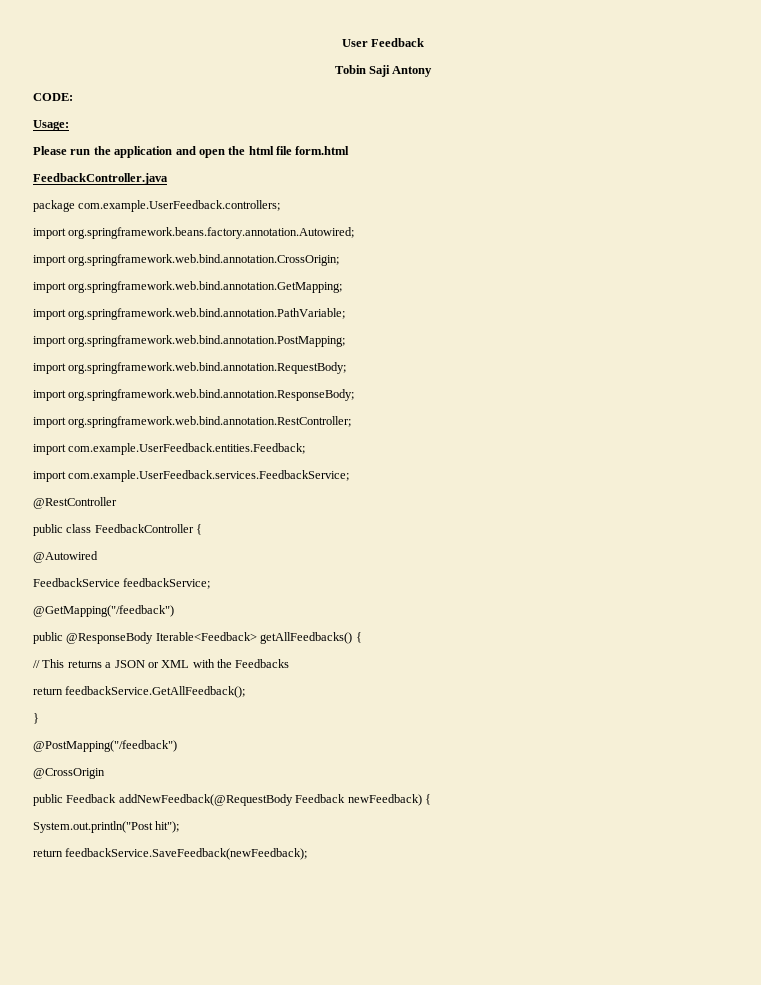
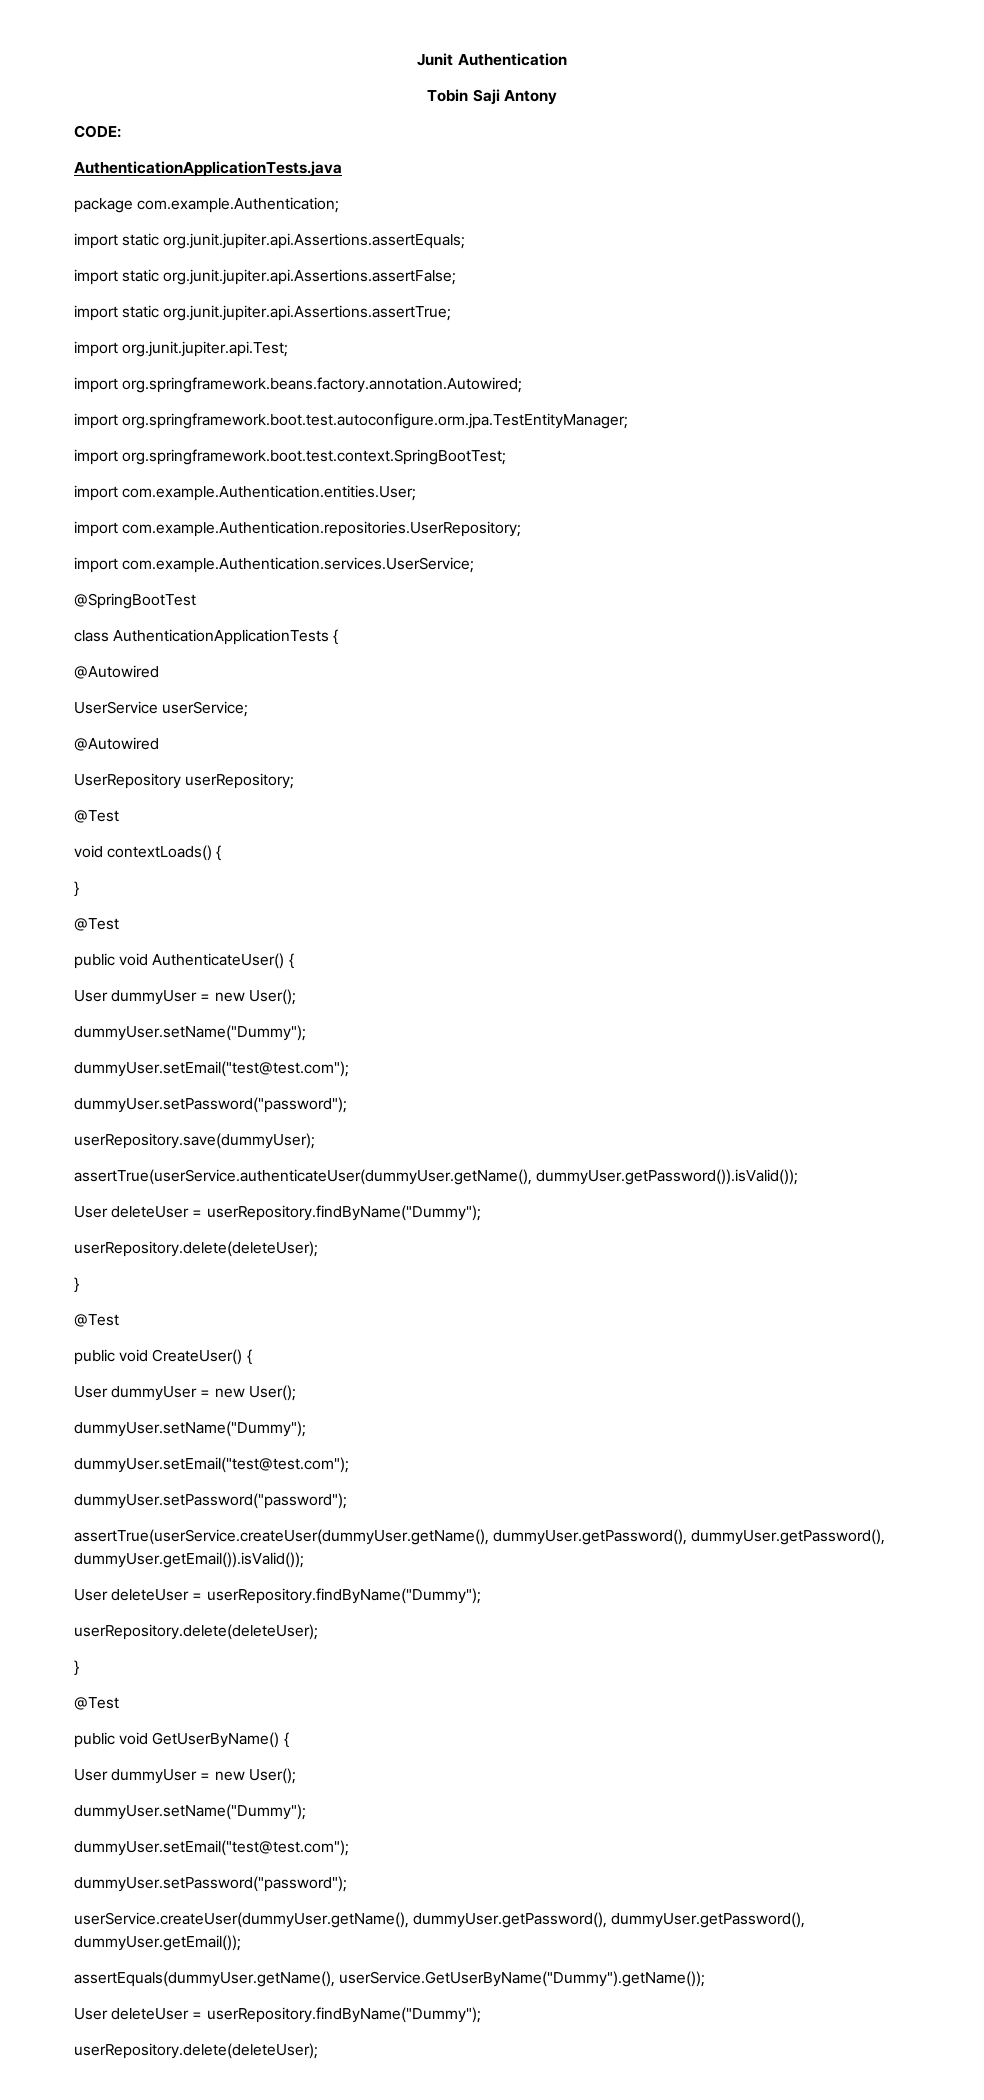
- User Feedback
+ Junit Authentication
- Usage:
- Please run the application and open the html file form.html
- FeedbackController.java
- package com.example.UserFeedback.controllers;
+ AuthenticationApplicationTests.java
+ package com.example.Authentication;
+ import static org.junit.jupiter.api.Assertions.assertEquals;
+ import static org.junit.jupiter.api.Assertions.assertFalse;
+ import static org.junit.jupiter.api.Assertions.assertTrue;
+ import org.junit.jupiter.api.Test;
- import org.springframework.web.bind.annotation.CrossOrigin;
- import org.springframework.web.bind.annotation.GetMapping;
- import org.springframework.web.bind.annotation.PathVariable;
- import org.springframework.web.bind.annotation.PostMapping;
- import org.springframework.web.bind.annotation.RequestBody;
- import org.springframework.web.bind.annotation.ResponseBody;
- import org.springframework.web.bind.annotation.RestController;
- import com.example.UserFeedback.entities.Feedback;
- import com.example.UserFeedback.services.FeedbackService;
- @RestController
- public class FeedbackController {
+ import org.springframework.boot.test.autoconfigure.orm.jpa.TestEntityManager;
+ import org.springframework.boot.test.context.SpringBootTest;
+ import com.example.Authentication.entities.User;
+ import com.example.Authentication.repositories.UserRepository;
+ import com.example.Authentication.services.UserService;
+ @SpringBootTest
+ class AuthenticationApplicationTests {
  @Autowired
- FeedbackService feedbackService;
- @GetMapping("/feedback")
- public @ResponseBody Iterable<Feedback> getAllFeedbacks() {
- // This returns a JSON or XML with the Feedbacks
- return feedbackService.GetAllFeedback();
+ UserService userService;
+ @Autowired
+ UserRepository userRepository;
+ @Test
+ void contextLoads() {
  }
- @PostMapping("/feedback")
- @CrossOrigin
- public Feedback addNewFeedback(@RequestBody Feedback newFeedback) {
- System.out.println("Post hit");
- return feedbackService.SaveFeedback(newFeedback);
+ @Test
+ public void AuthenticateUser() {
+ User dummyUser = new User();
+ dummyUser.setName("Dummy");
+ dummyUser.setEmail("test@test.com");
+ dummyUser.setPassword("password");
+ userRepository.save(dummyUser);
+ assertTrue(userService.authenticateUser(dummyUser.getName(), dummyUser.getPassword()).isValid());
+ User deleteUser = userRepository.findByName("Dummy");
+ userRepository.delete(deleteUser);
+ }
+ @Test
+ public void CreateUser() {
+ User dummyUser = new User();
+ dummyUser.setName("Dummy");
+ dummyUser.setEmail("test@test.com");
+ dummyUser.setPassword("password");
+ assertTrue(userService.createUser(dummyUser.getName(), dummyUser.getPassword(), dummyUser.getPassword(), dummyUser.getEmail()).isValid());
+ User deleteUser = userRepository.findByName("Dummy");
+ userRepository.delete(deleteUser);
+ }
+ @Test
+ public void GetUserByName() {
+ User dummyUser = new User();
+ dummyUser.setName("Dummy");
+ dummyUser.setEmail("test@test.com");
+ dummyUser.setPassword("password");
+ userService.createUser(dummyUser.getName(), dummyUser.getPassword(), dummyUser.getPassword(), dummyUser.getEmail());
+ assertEquals(dummyUser.getName(), userService.GetUserByName("Dummy").getName());
+ User deleteUser = userRepository.findByName("Dummy");
+ userRepository.delete(deleteUser);

